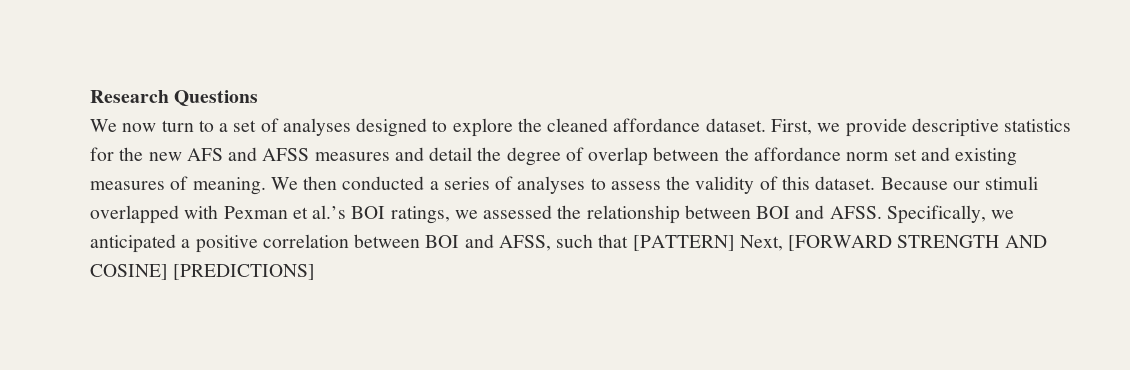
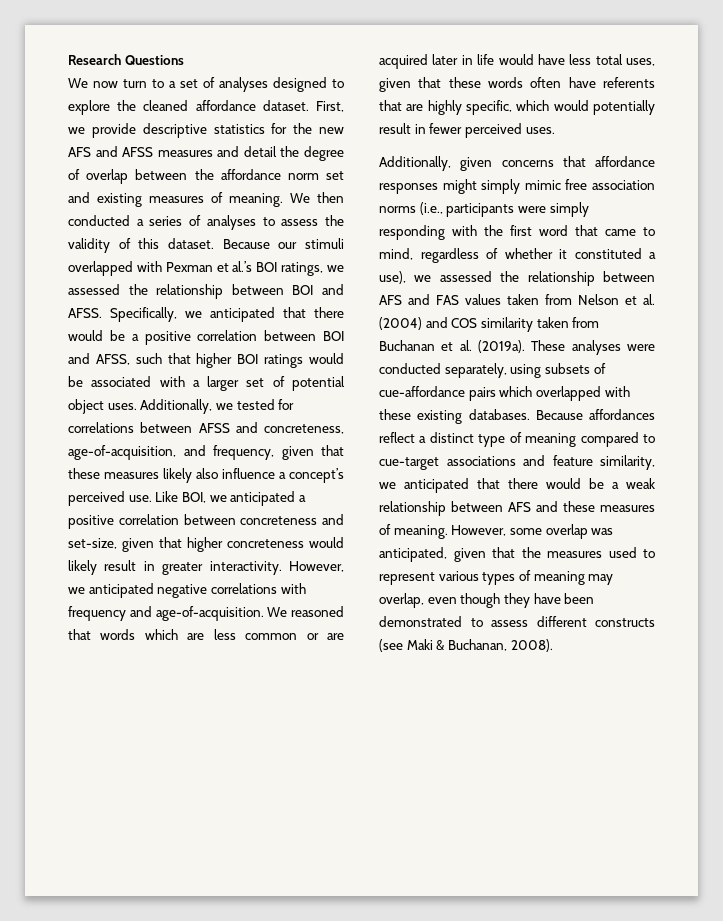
- Specifically, we anticipated a positive correlation between BOI and AFSS, such that [PATTERN] Next, [FORWARD STRENGTH AND COSINE] [PREDICTIONS]
+ Specifically, we anticipated that there would be a positive correlation between BOI and AFSS, such that higher BOI ratings would be associated with a larger set of potential object uses. Additionally, we tested for correlations between AFSS and concreteness, age-of-acquisition, and frequency, given that these measures likely also influence a concept’s perceived use. Like BOI, we anticipated a positive correlation between concreteness and set-size, given that higher concreteness would likely result in greater interactivity. However, we anticipated negative correlations with frequency and age-of-acquisition. We reasoned that words which are less common or are acquired later in life would have less total uses, given that these words often have referents that are highly specific, which would potentially result in fewer perceived uses.
+ Additionally, given concerns that affordance responses might simply mimic free association norms (i.e., participants were simply responding with the first word that came to mind, regardless of whether it constituted a use), we assessed the relationship between AFS and FAS values taken from Nelson et al. (2004) and COS similarity taken from Buchanan et al. (2019a). These analyses were conducted separately, using subsets of cue-affordance pairs which overlapped with these existing databases. Because affordances reflect a distinct type of meaning compared to cue-target associations and feature similarity, we anticipated that there would be a weak relationship between AFS and these measures of meaning. However, some overlap was anticipated, given that the measures used to represent various types of meaning may overlap, even though they have been demonstrated to assess different constructs (see Maki & Buchanan, 2008).

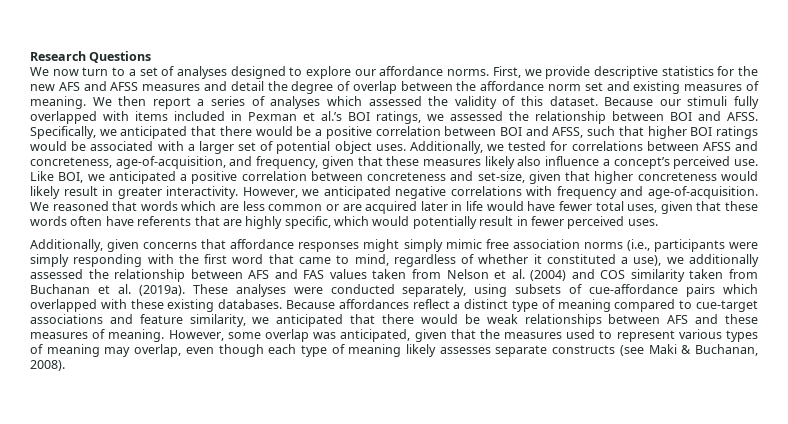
- We now turn to a set of analyses designed to explore the cleaned affordance dataset.
+ We now turn to a set of analyses designed to explore our affordance norms.
- We then conducted a series of analyses to assess the validity of this dataset.
+ We then report a series of analyses which assessed the validity of this dataset.
- Because our stimuli overlapped with Pexman et al.’s BOI ratings, we assessed the relationship between BOI and AFSS.
+ Because our stimuli fully overlapped with items included in Pexman et al.’s BOI ratings, we assessed the relationship between BOI and AFSS.
- We reasoned that words which are less common or are acquired later in life would have less total uses, given that these words often have referents that are highly specific, which would potentially result in fewer perceived uses.
+ We reasoned that words which are less common or are acquired later in life would have fewer total uses, given that these words often have referents that are highly specific, which would potentially result in fewer perceived uses.
- Additionally, given concerns that affordance responses might simply mimic free association norms (i.e., participants were simply responding with the first word that came to mind, regardless of whether it constituted a use), we assessed the relationship between AFS and FAS values taken from Nelson et al. (2004) and COS similarity taken from Buchanan et al. (2019a).
+ Additionally, given concerns that affordance responses might simply mimic free association norms (i.e., participants were simply responding with the first word that came to mind, regardless of whether it constituted a use), we additionally assessed the relationship between AFS and FAS values taken from Nelson et al. (2004) and COS similarity taken from Buchanan et al. (2019a).
- Because affordances reflect a distinct type of meaning compared to cue-target associations and feature similarity, we anticipated that there would be a weak relationship between AFS and these measures of meaning.
+ Because affordances reflect a distinct type of meaning compared to cue-target associations and feature similarity, we anticipated that there would be weak relationships between AFS and these measures of meaning.
- However, some overlap was anticipated, given that the measures used to represent various types of meaning may overlap, even though they have been demonstrated to assess different constructs (see Maki & Buchanan, 2008).
+ However, some overlap was anticipated, given that the measures used to represent various types of meaning may overlap, even though each type of meaning likely assesses separate constructs (see Maki & Buchanan, 2008).

